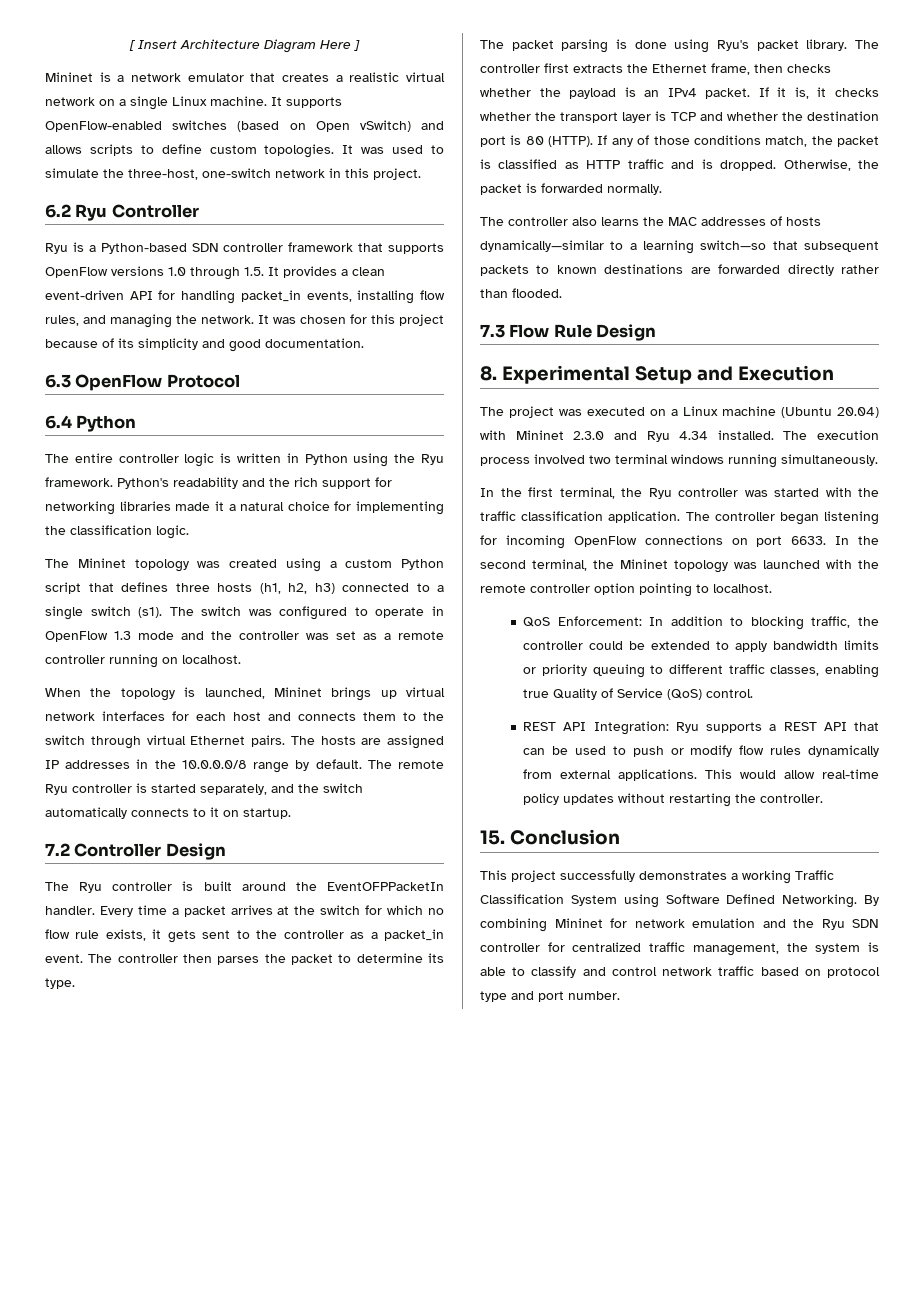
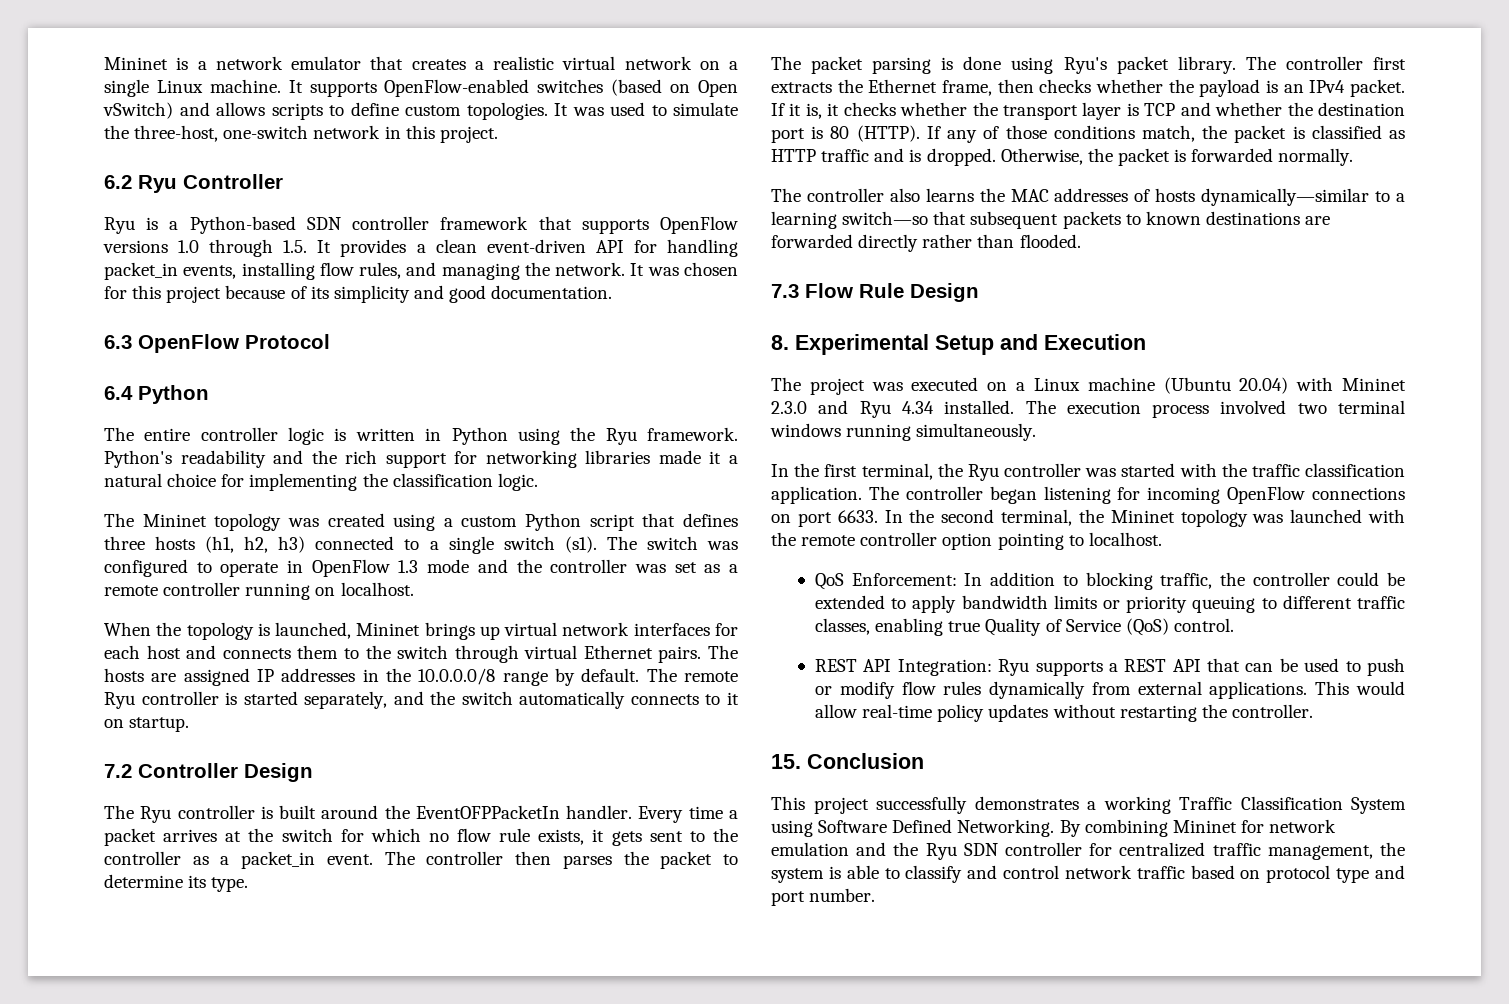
- [ Insert Architecture Diagram Here ]

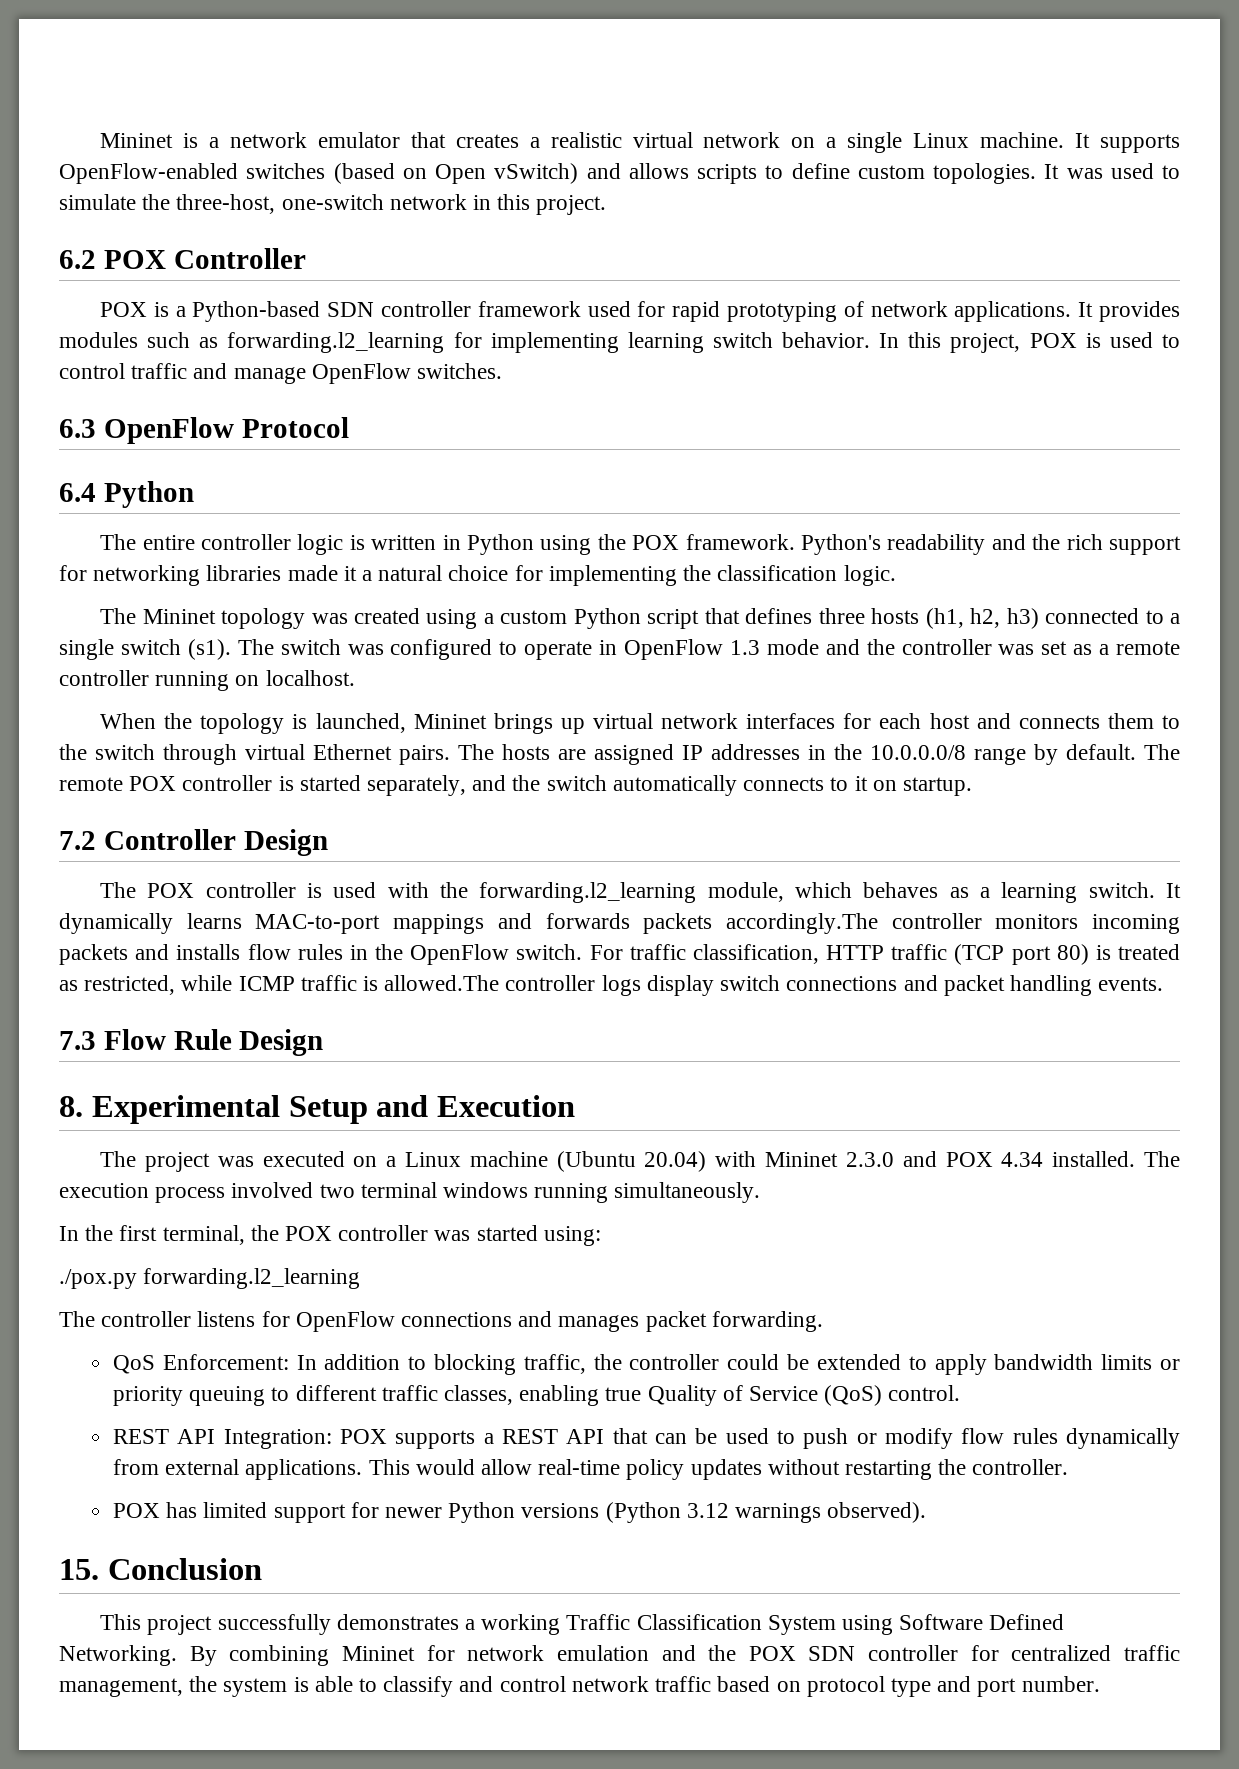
- 6.2 Ryu Controller
+ 6.2 POX Controller
- Ryu is a Python-based SDN controller framework that supports OpenFlow versions 1.0 through 1.5. It provides a clean event-driven API for handling packet_in events, installing flow rules, and managing the network. It was chosen for this project because of its simplicity and good documentation.
+ POX is a Python-based SDN controller framework used for rapid prototyping of network applications. It provides modules such as forwarding.l2_learning for implementing learning switch behavior. In this project, POX is used to control traffic and manage OpenFlow switches.
- The entire controller logic is written in Python using the Ryu framework.
+ The entire controller logic is written in Python using the POX framework.
- The remote Ryu controller is started separately, and the switch automatically connects to it on startup.
+ The remote POX controller is started separately, and the switch automatically connects to it on startup.
- The Ryu controller is built around the EventOFPPacketIn handler. Every time a packet arrives at the switch for which no flow rule exists, it gets sent to the controller as a packet_in event. The controller then parses the packet to determine its type.
- The packet parsing is done using Ryu's packet library. The controller first extracts the Ethernet frame, then checks whether the payload is an IPv4 packet. If it is, it checks whether the transport layer is TCP and whether the destination port is 80 (HTTP). If any of those conditions match, the packet is classified as HTTP traffic and is dropped. Otherwise, the packet is forwarded normally.
- The controller also learns the MAC addresses of hosts dynamically—similar to a learning switch—so that subsequent packets to known destinations are forwarded directly rather than flooded.
+ The POX controller is used with the forwarding.l2_learning module, which behaves as a learning switch. It dynamically learns MAC-to-port mappings and forwards packets accordingly.The controller monitors incoming packets and installs flow rules in the OpenFlow switch. For traffic classification, HTTP traffic (TCP port 80) is treated as restricted, while ICMP traffic is allowed.The controller logs display switch connections and packet handling events.
- The project was executed on a Linux machine (Ubuntu 20.04) with Mininet 2.3.0 and Ryu 4.34 installed.
+ The project was executed on a Linux machine (Ubuntu 20.04) with Mininet 2.3.0 and POX 4.34 installed.
- In the first terminal, the Ryu controller was started with the traffic classification application. The controller began listening for incoming OpenFlow connections on port 6633. In the second terminal, the Mininet topology was launched with the remote controller option pointing to localhost.
+ In the first terminal, the POX controller was started using:
+ ./pox.py forwarding.l2_learning
+ The controller listens for OpenFlow connections and manages packet forwarding.
- REST API Integration: Ryu supports a REST API that can be used to push or modify flow rules dynamically from external applications.
+ REST API Integration: POX supports a REST API that can be used to push or modify flow rules dynamically from external applications.
+ POX has limited support for newer Python versions (Python 3.12 warnings observed).
- By combining Mininet for network emulation and the Ryu SDN controller for centralized traffic management, the system is able to classify and control network traffic based on protocol type and port number.
+ By combining Mininet for network emulation and the POX SDN controller for centralized traffic management, the system is able to classify and control network traffic based on protocol type and port number.

